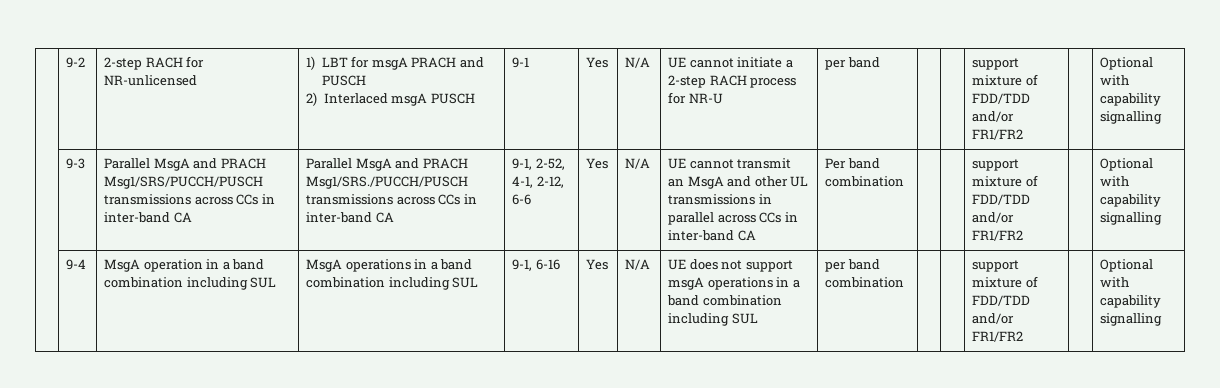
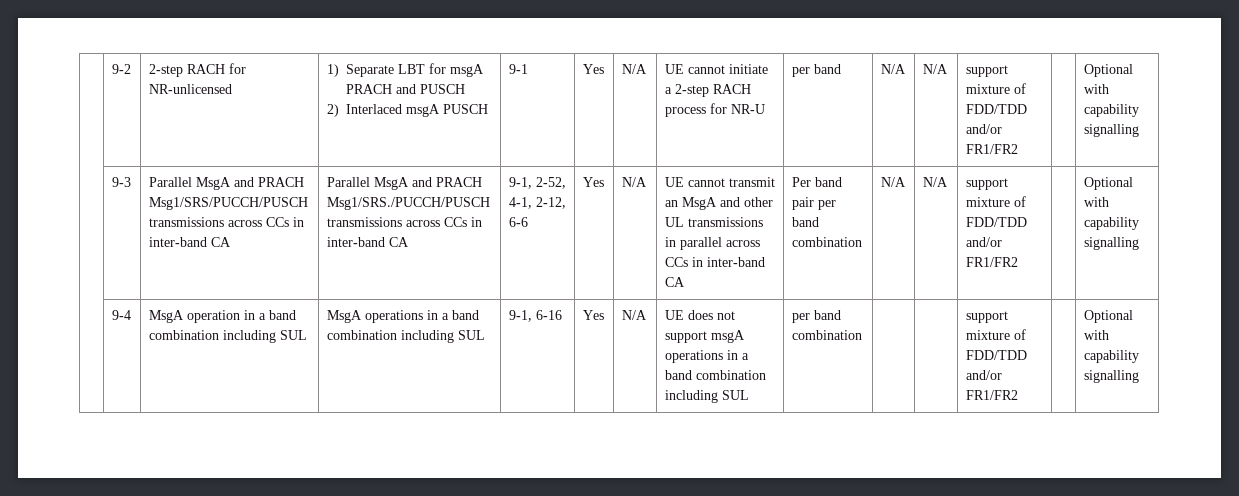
- 1) LBT for msgA PRACH and PUSCH
+ 1) Separate LBT for msgA PRACH and PUSCH
- UE cannot initiate a 2-step RACH process for NR-U | per band
+ UE cannot initiate a 2-step RACH process for NR-U | per band | N/A | N/A
- Per band combination
+ Per band pair per band combination | N/A | N/A

